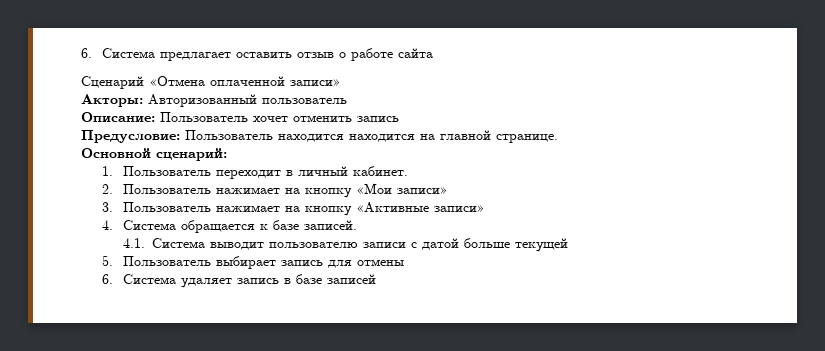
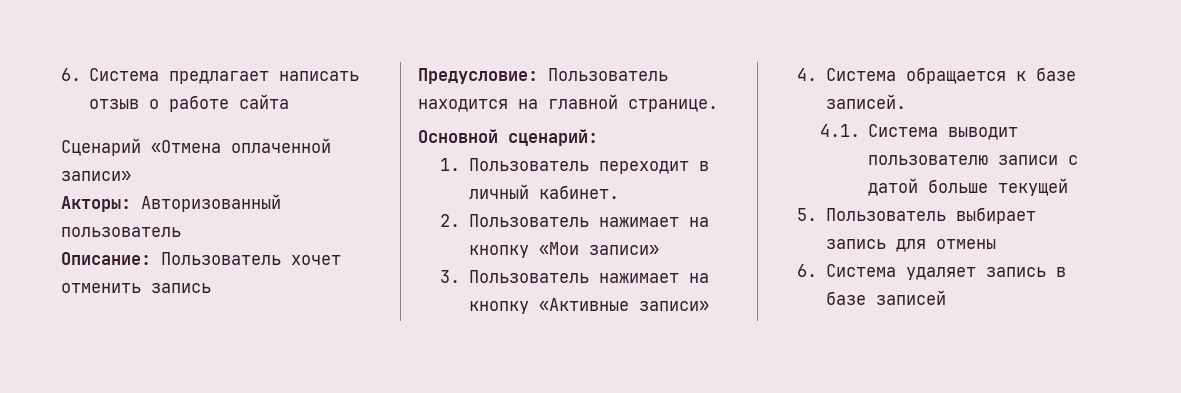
- 6. Система предлагает оставить отзыв о работе сайта
+ 6. Система предлагает написать отзыв о работе сайта
- Предусловие: Пользователь находится находится на главной странице.
+ Предусловие: Пользователь находится на главной странице.

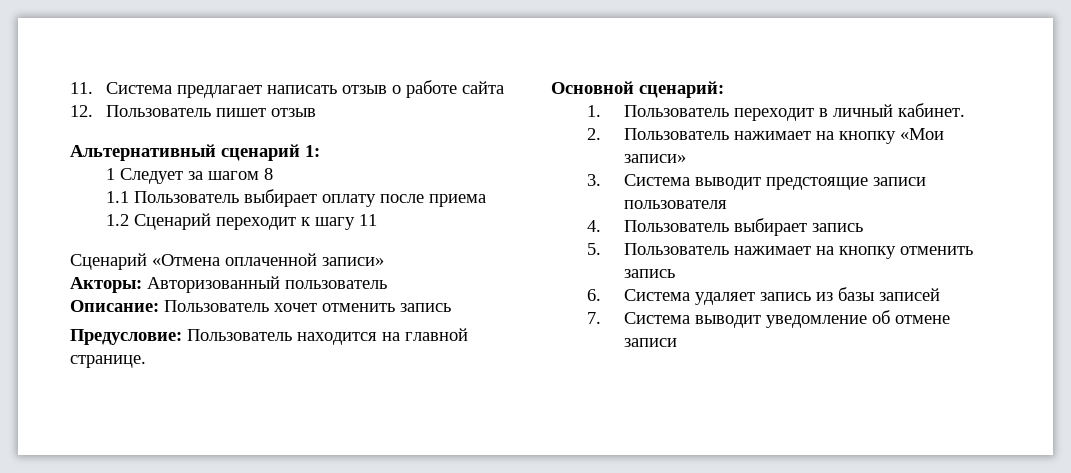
- 6. Система предлагает написать отзыв о работе сайта
+ 11. Система предлагает написать отзыв о работе сайта
+ 12. Пользователь пишет отзыв
+ Альтернативный сценарий 1:
+ 1 Следует за шагом 8
+ 1.1 Пользователь выбирает оплату после приема
+ 1.2 Сценарий переходит к шагу 11
- 3. Пользователь нажимает на кнопку «Активные записи»
- 4. Система обращается к базе записей.
- 4.1. Система выводит пользователю записи с датой больше текущей
- 5. Пользователь выбирает запись для отмены
+ 3. Система выводит предстоящие записи пользователя
+ 4. Пользователь выбирает запись
+ 5. Пользователь нажимает на кнопку отменить запись
- 6. Система удаляет запись в базе записей
+ 6. Система удаляет запись из базы записей
+ 7. Система выводит уведомление об отмене записи

